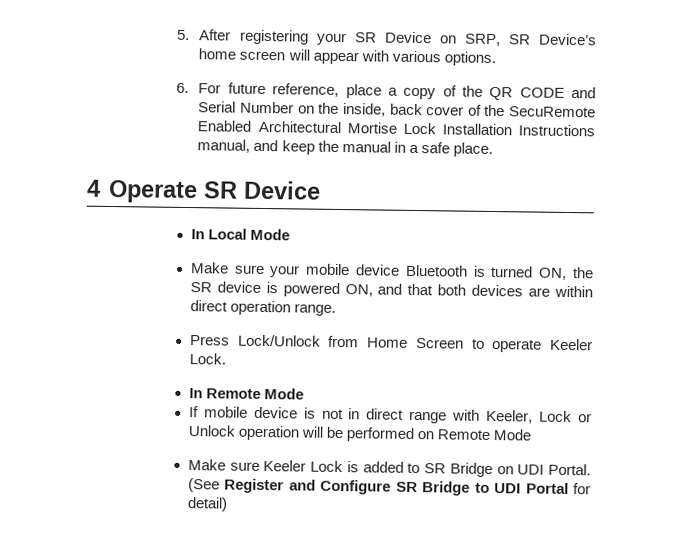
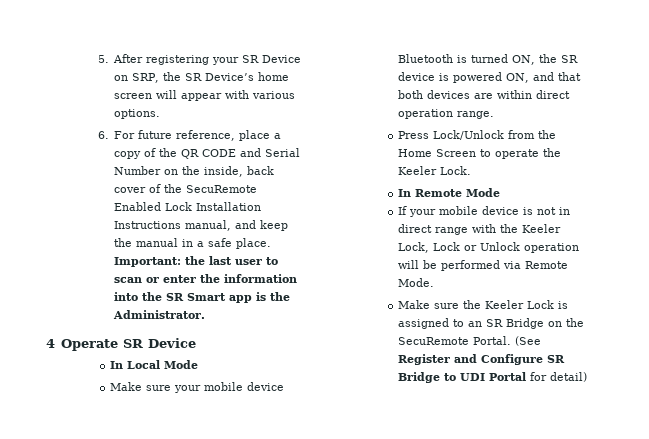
- 5. After registering your SR Device on SRP, SR Device’s home screen will appear with various options.
+ 5. After registering your SR Device on SRP, the SR Device’s home screen will appear with various options.
- 6. For future reference, place a copy of the QR CODE and Serial Number on the inside, back cover of the SecuRemote Enabled Architectural Mortise Lock Installation Instructions manual, and keep the manual in a safe place.
+ 6. For future reference, place a copy of the QR CODE and Serial Number on the inside, back cover of the SecuRemote Enabled Lock Installation Instructions manual, and keep the manual in a safe place. Important: the last user to scan or enter the information into the SR Smart app is the Administrator.
- Press Lock/Unlock from Home Screen to operate Keeler Lock.
+ Press Lock/Unlock from the Home Screen to operate the Keeler Lock.
- If mobile device is not in direct range with Keeler, Lock or Unlock operation will be performed on Remote Mode
- Make sure Keeler Lock is added to SR Bridge on UDI Portal.
+ If your mobile device is not in direct range with the Keeler Lock, Lock or Unlock operation will be performed via Remote Mode.
+ Make sure the Keeler Lock is assigned to an SR Bridge on the SecuRemote Portal.

